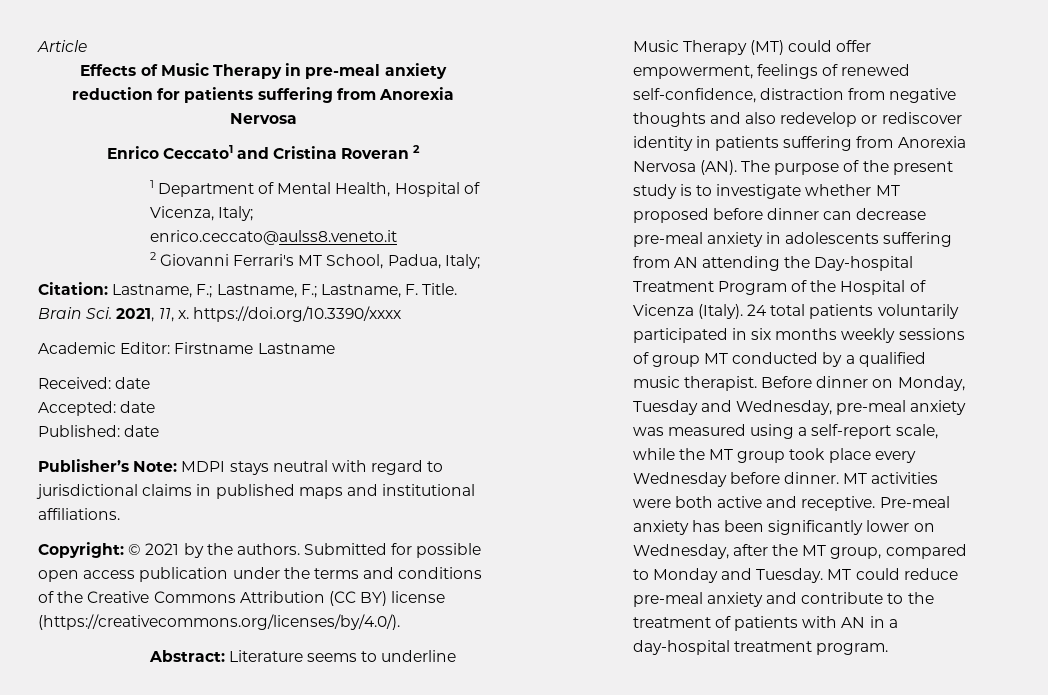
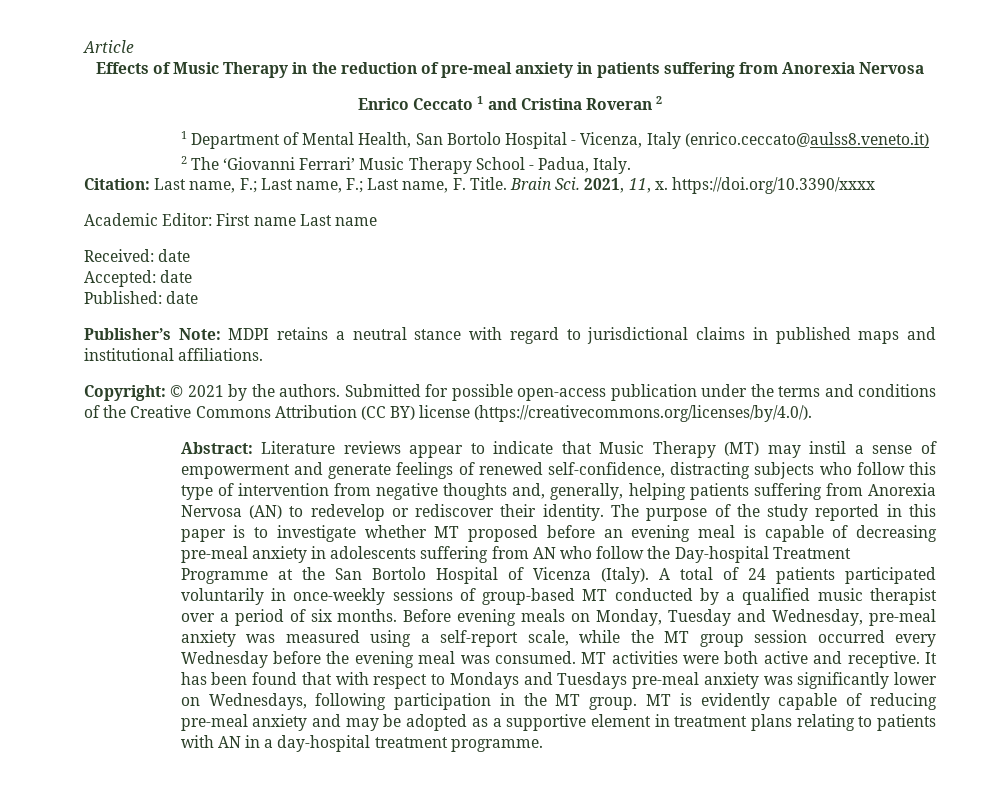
- Effects of Music Therapy in pre-meal anxiety reduction for patients suffering from Anorexia Nervosa
+ Effects of Music Therapy in the reduction of pre-meal anxiety in patients suffering from Anorexia Nervosa
- Enrico Ceccato1 and Cristina Roveran 2
+ Enrico Ceccato 1 and Cristina Roveran 2
- 1 Department of Mental Health, Hospital of Vicenza, Italy; enrico.ceccato@aulss8.veneto.it
- 2 Giovanni Ferrari's MT School, Padua, Italy;
- Citation: Lastname, F.; Lastname, F.; Lastname, F. Title.
+ 1 Department of Mental Health, San Bortolo Hospital - Vicenza, Italy (enrico.ceccato@aulss8.veneto.it)
+ 2 The ‘Giovanni Ferrari’ Music Therapy School - Padua, Italy.
+ Citation: Last name, F.; Last name, F.; Last name, F. Title.
- Academic Editor: Firstname Lastname
+ Academic Editor: First name Last name
- Publisher’s Note: MDPI stays neutral with regard to jurisdictional claims in published maps and institutional affiliations.
+ Publisher’s Note: MDPI retains a neutral stance with regard to jurisdictional claims in published maps and institutional affiliations.
- Submitted for possible open access publication under the terms and conditions of the Creative Commons Attribution (CC BY) license (https://creativecommons.org/licenses/by/4.0/).
+ Submitted for possible open-access publication under the terms and conditions of the Creative Commons Attribution (CC BY) license (https://creativecommons.org/licenses/by/4.0/).
- Abstract: Literature seems to underline Music Therapy (MT) could offer empowerment, feelings of renewed self-confidence, distraction from negative thoughts and also redevelop or rediscover identity in patients suffering from Anorexia Nervosa (AN). The purpose of the present study is to investigate whether MT proposed before dinner can decrease pre-meal anxiety in adolescents suffering from AN attending the Day-hospital Treatment Program of the Hospital of Vicenza (Italy). 24 total patients voluntarily participated in six months weekly sessions of group MT conducted by a qualified music therapist. Before dinner on Monday, Tuesday and Wednesday, pre-meal anxiety was measured using a self-report scale, while the MT group took place every Wednesday before dinner.
+ Abstract: Literature reviews appear to indicate that Music Therapy (MT) may instil a sense of empowerment and generate feelings of renewed self-confidence, distracting subjects who follow this type of intervention from negative thoughts and, generally, helping patients suffering from Anorexia Nervosa (AN) to redevelop or rediscover their identity. The purpose of the study reported in this paper is to investigate whether MT proposed before an evening meal is capable of decreasing pre-meal anxiety in adolescents suffering from AN who follow the Day-hospital Treatment Programme at the San Bortolo Hospital of Vicenza (Italy). A total of 24 patients participated voluntarily in once-weekly sessions of group-based MT conducted by a qualified music therapist over a period of six months. Before evening meals on Monday, Tuesday and Wednesday, pre-meal anxiety was measured using a self-report scale, while the MT group session occurred every Wednesday before the evening meal was consumed.
- Pre-meal anxiety has been significantly lower on Wednesday, after the MT group, compared to Monday and Tuesday. MT could reduce pre-meal anxiety and contribute to the treatment of patients with AN in a day-hospital treatment program.
+ It has been found that with respect to Mondays and Tuesdays pre-meal anxiety was significantly lower on Wednesdays, following participation in the MT group. MT is evidently capable of reducing pre-meal anxiety and may be adopted as a supportive element in treatment plans relating to patients with AN in a day-hospital treatment programme.

